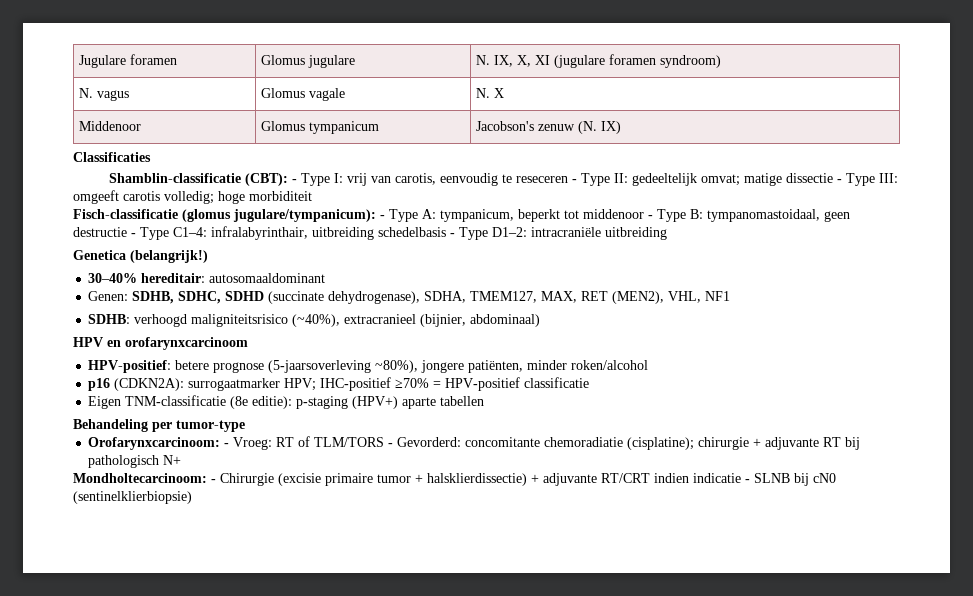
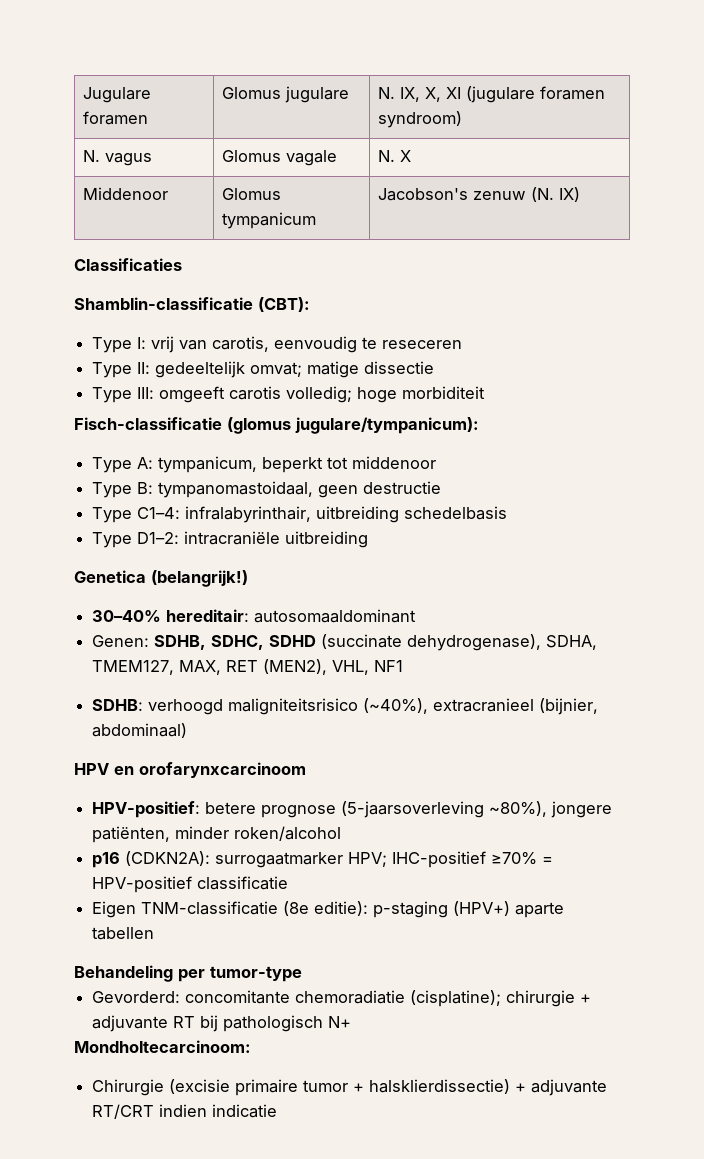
- Shamblin-classificatie (CBT): - Type I: vrij van carotis, eenvoudig te reseceren - Type II: gedeeltelijk omvat; matige dissectie - Type III: omgeeft carotis volledig; hoge morbiditeit
+ Shamblin-classificatie (CBT):
+ Type I: vrij van carotis, eenvoudig te reseceren
+ Type II: gedeeltelijk omvat; matige dissectie
+ Type III: omgeeft carotis volledig; hoge morbiditeit
- Fisch-classificatie (glomus jugulare/tympanicum): - Type A: tympanicum, beperkt tot middenoor - Type B: tympanomastoidaal, geen destructie - Type C1–4: infralabyrinthair, uitbreiding schedelbasis - Type D1–2: intracraniële uitbreiding
+ Fisch-classificatie (glomus jugulare/tympanicum):
+ Type A: tympanicum, beperkt tot middenoor
+ Type B: tympanomastoidaal, geen destructie
+ Type C1–4: infralabyrinthair, uitbreiding schedelbasis
+ Type D1–2: intracraniële uitbreiding
- Orofarynxcarcinoom: - Vroeg: RT of TLM/TORS - Gevorderd: concomitante chemoradiatie (cisplatine); chirurgie + adjuvante RT bij pathologisch N+
+ Gevorderd: concomitante chemoradiatie (cisplatine); chirurgie + adjuvante RT bij pathologisch N+
- Mondholtecarcinoom: - Chirurgie (excisie primaire tumor + halsklierdissectie) + adjuvante RT/CRT indien indicatie - SLNB bij cN0 (sentinelklierbiopsie)
+ Mondholtecarcinoom:
+ Chirurgie (excisie primaire tumor + halsklierdissectie) + adjuvante RT/CRT indien indicatie

